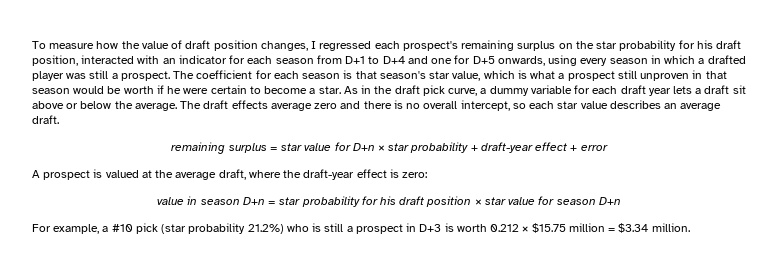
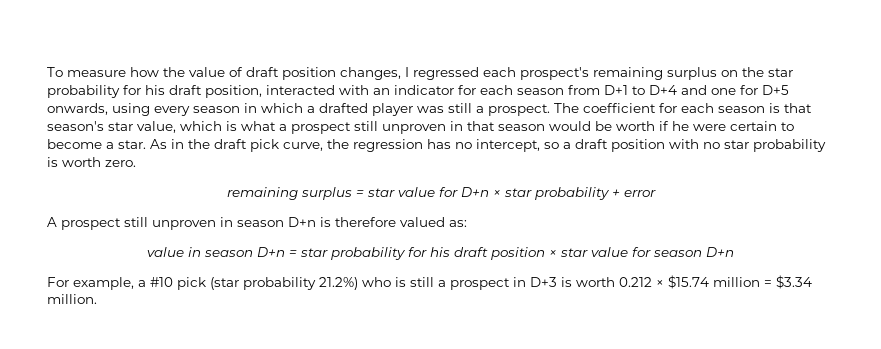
- As in the draft pick curve, a dummy variable for each draft year lets a draft sit above or below the average. The draft effects average zero and there is no overall intercept, so each star value describes an average draft.
+ As in the draft pick curve, the regression has no intercept, so a draft position with no star probability is worth zero.
- remaining surplus = star value for D+n × star probability + draft-year effect + error
+ remaining surplus = star value for D+n × star probability + error
- A prospect is valued at the average draft, where the draft-year effect is zero:
+ A prospect still unproven in season D+n is therefore valued as:
- For example, a #10 pick (star probability 21.2%) who is still a prospect in D+3 is worth 0.212 × $15.75 million = $3.34 million.
+ For example, a #10 pick (star probability 21.2%) who is still a prospect in D+3 is worth 0.212 × $15.74 million = $3.34 million.

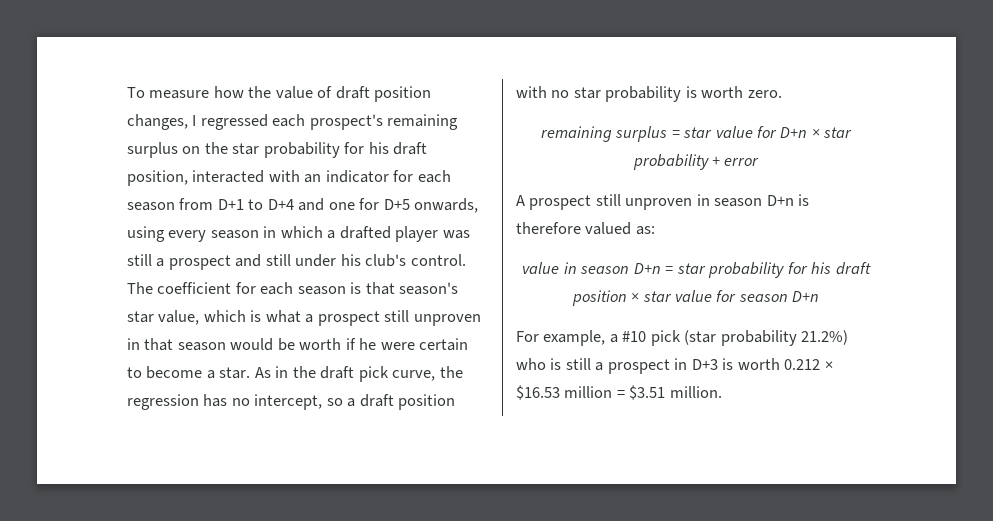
- To measure how the value of draft position changes, I regressed each prospect's remaining surplus on the star probability for his draft position, interacted with an indicator for each season from D+1 to D+4 and one for D+5 onwards, using every season in which a drafted player was still a prospect.
+ To measure how the value of draft position changes, I regressed each prospect's remaining surplus on the star probability for his draft position, interacted with an indicator for each season from D+1 to D+4 and one for D+5 onwards, using every season in which a drafted player was still a prospect and still under his club's control.
- For example, a #10 pick (star probability 21.2%) who is still a prospect in D+3 is worth 0.212 × $15.74 million = $3.34 million.
+ For example, a #10 pick (star probability 21.2%) who is still a prospect in D+3 is worth 0.212 × $16.53 million = $3.51 million.

